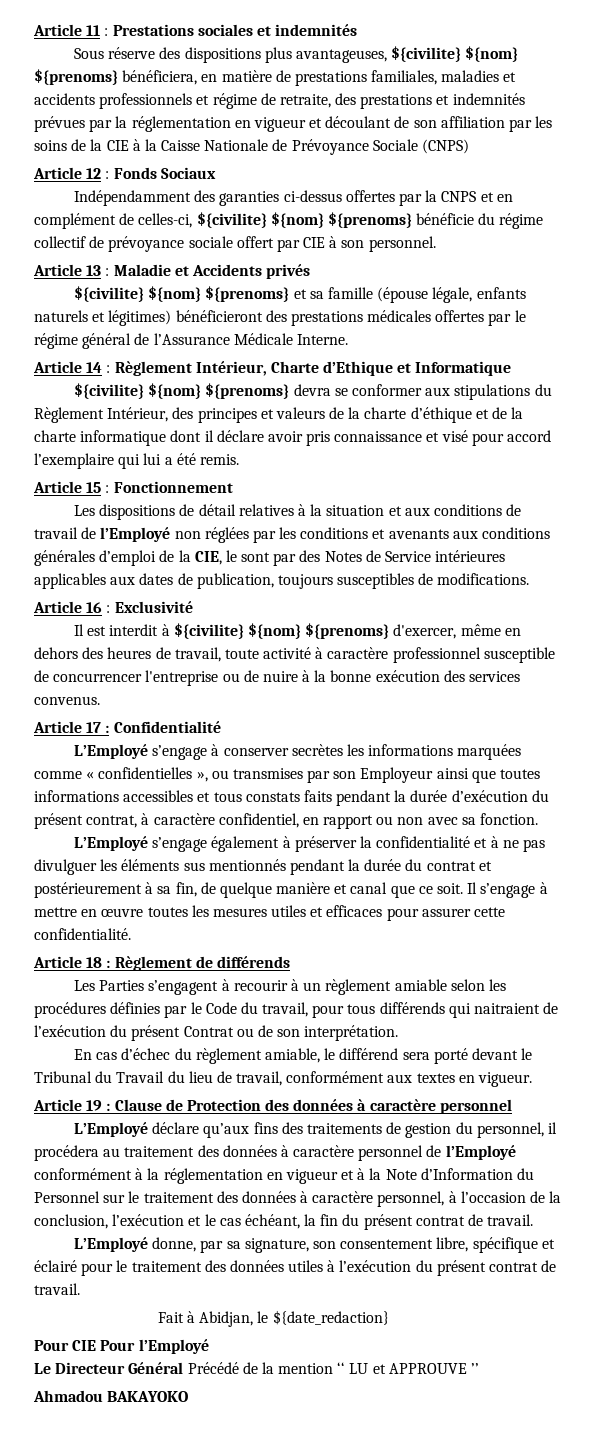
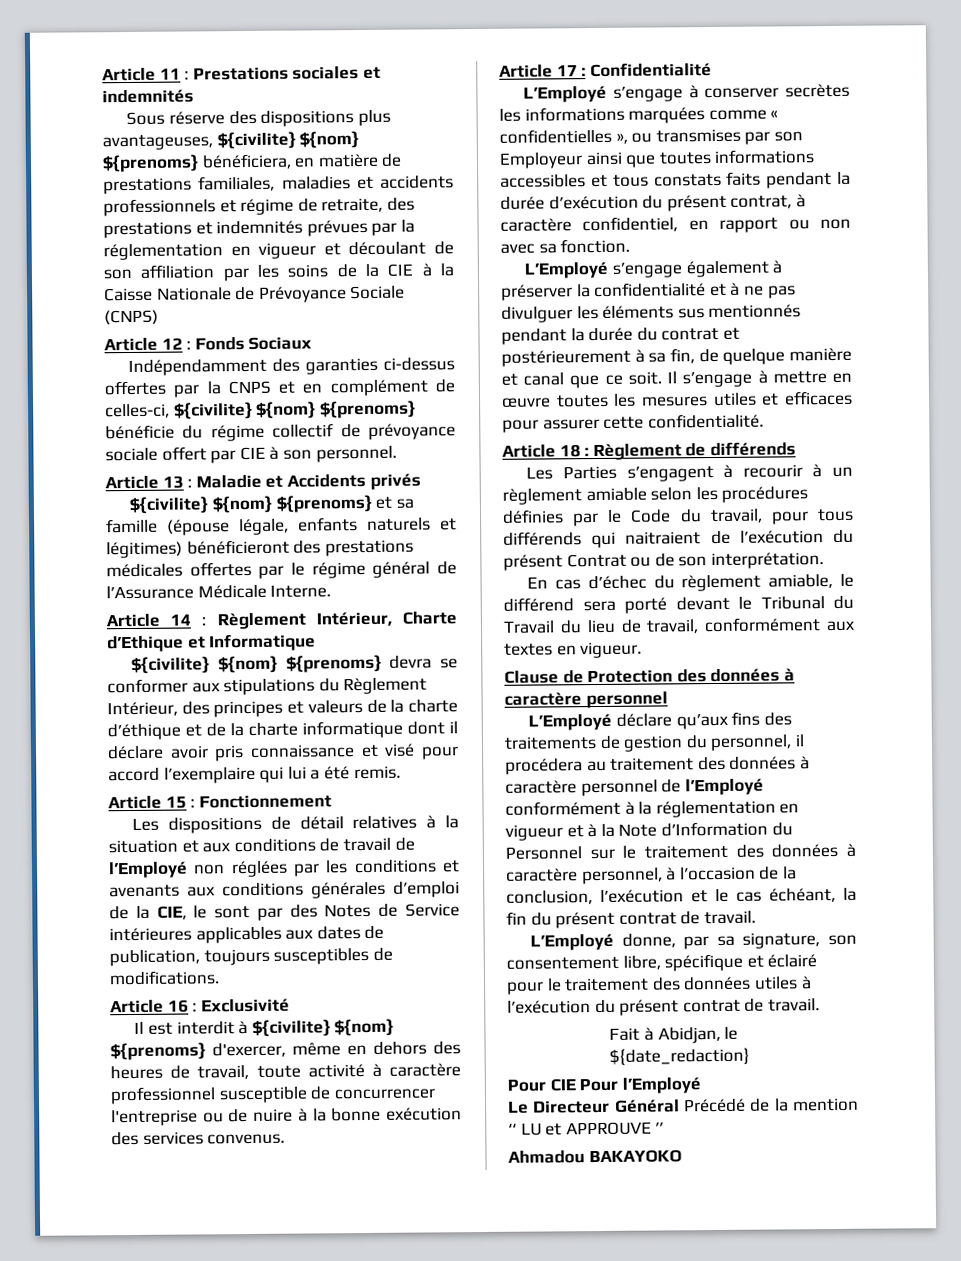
- Article 19 : Clause de Protection des données à caractère personnel
+ Clause de Protection des données à caractère personnel

